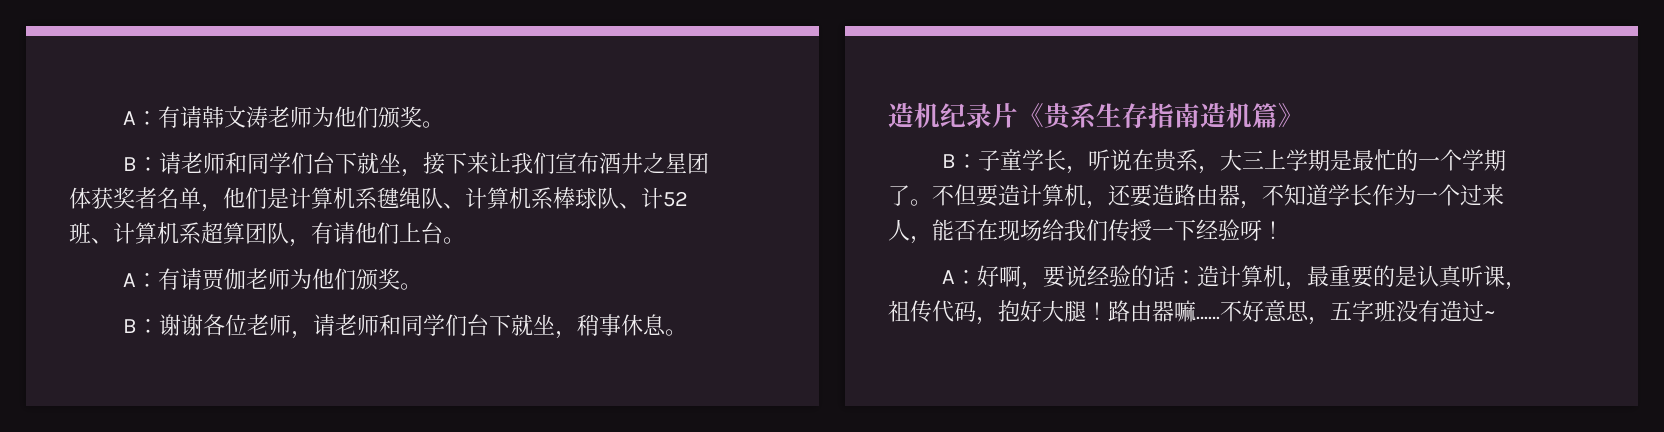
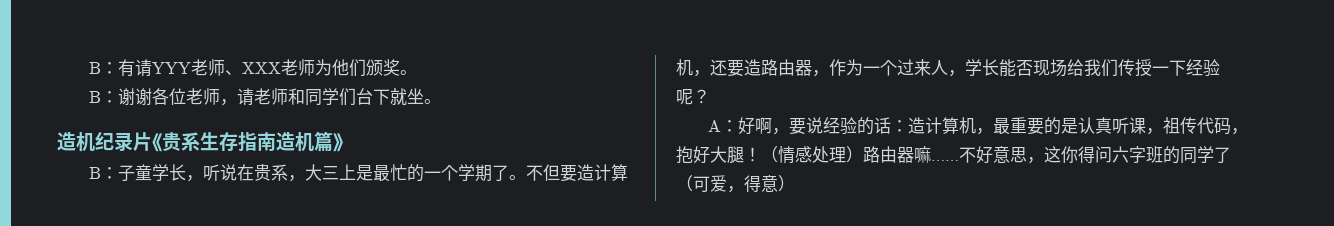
- A：有请韩文涛老师为他们颁奖。
- B：请老师和同学们台下就坐，接下来让我们宣布酒井之星团体获奖者名单，他们是计算机系毽绳队、计算机系棒球队、计52班、计算机系超算团队，有请他们上台。
- A：有请贾伽老师为他们颁奖。
+ B：有请YYY老师、XXX老师为他们颁奖。
- B：谢谢各位老师，请老师和同学们台下就坐，稍事休息。
+ B：谢谢各位老师，请老师和同学们台下就坐。
- B：子童学长，听说在贵系，大三上学期是最忙的一个学期了。
+ B：子童学长，听说在贵系，大三上是最忙的一个学期了。
- 不但要造计算机，还要造路由器，不知道学长作为一个过来人，能否在现场给我们传授一下经验呀！
+ 不但要造计算机，还要造路由器，作为一个过来人，学长能否现场给我们传授一下经验呢？
- 路由器嘛……
+ （情感处理）路由器嘛……
- 不好意思，五字班没有造过~
+ 不好意思，这你得问六字班的同学了（可爱，得意）

